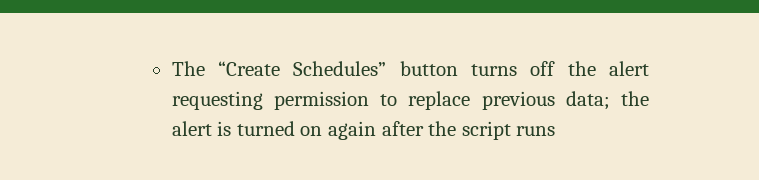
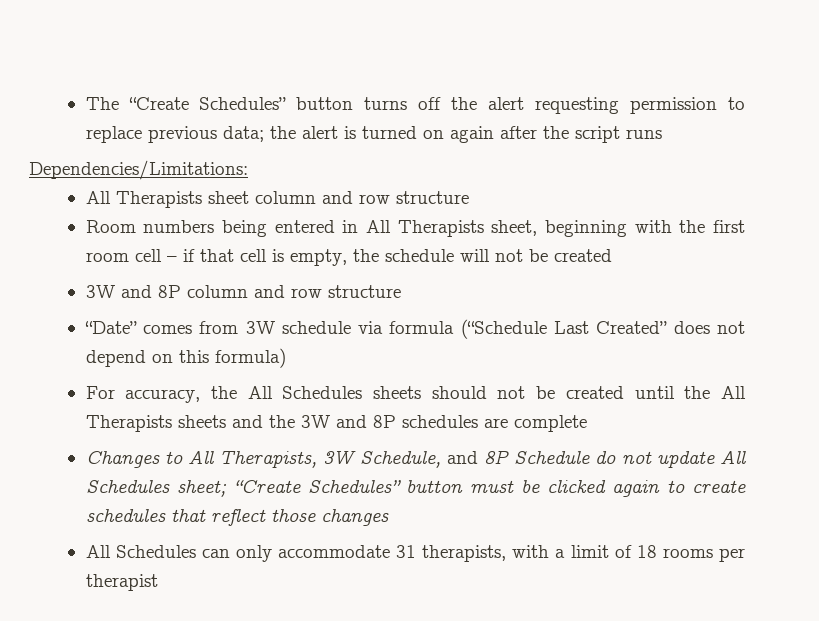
+ Dependencies/Limitations:
+ All Therapists sheet column and row structure
+ Room numbers being entered in All Therapists sheet, beginning with the first room cell – if that cell is empty, the schedule will not be created
+ 3W and 8P column and row structure
+ “Date” comes from 3W schedule via formula (“Schedule Last Created” does not depend on this formula)
+ For accuracy, the All Schedules sheets should not be created until the All Therapists sheets and the 3W and 8P schedules are complete
+ Changes to All Therapists, 3W Schedule, and 8P Schedule do not update All Schedules sheet; “Create Schedules” button must be clicked again to create schedules that reflect those changes
+ All Schedules can only accommodate 31 therapists, with a limit of 18 rooms per therapist

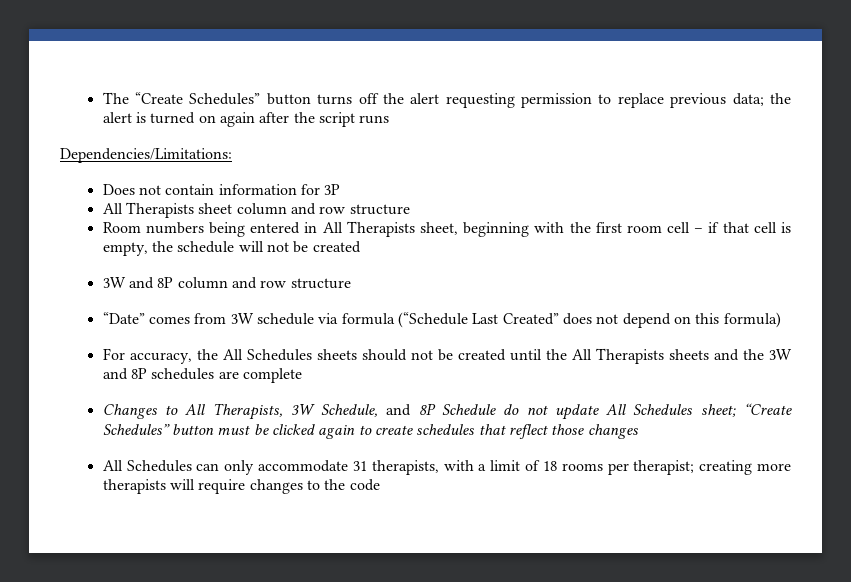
+ Does not contain information for 3P
- All Schedules can only accommodate 31 therapists, with a limit of 18 rooms per therapist
+ All Schedules can only accommodate 31 therapists, with a limit of 18 rooms per therapist; creating more therapists will require changes to the code

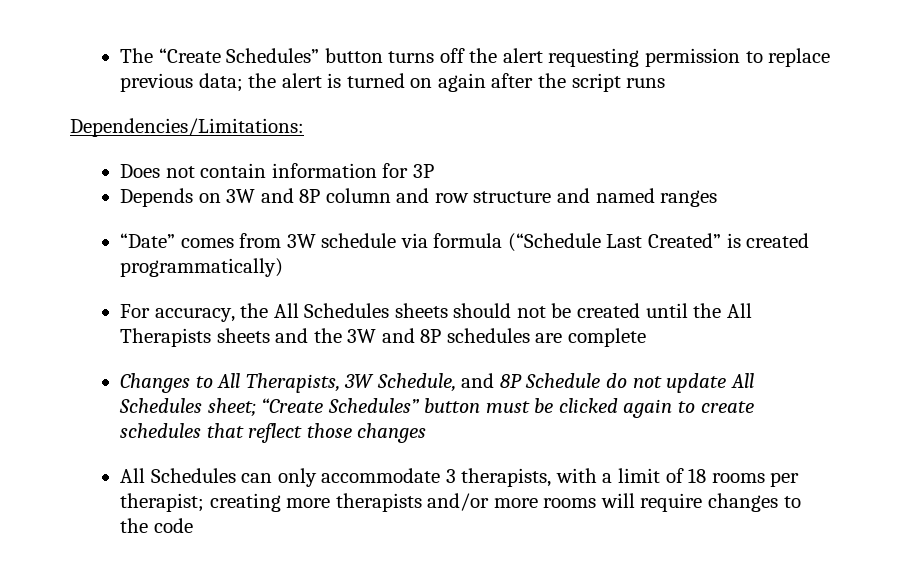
- All Therapists sheet column and row structure
- Room numbers being entered in All Therapists sheet, beginning with the first room cell – if that cell is empty, the schedule will not be created
- 3W and 8P column and row structure
+ Depends on 3W and 8P column and row structure and named ranges
- “Date” comes from 3W schedule via formula (“Schedule Last Created” does not depend on this formula)
+ “Date” comes from 3W schedule via formula (“Schedule Last Created” is created programmatically)
- All Schedules can only accommodate 31 therapists, with a limit of 18 rooms per therapist; creating more therapists will require changes to the code
+ All Schedules can only accommodate 3 therapists, with a limit of 18 rooms per therapist; creating more therapists and/or more rooms will require changes to the code

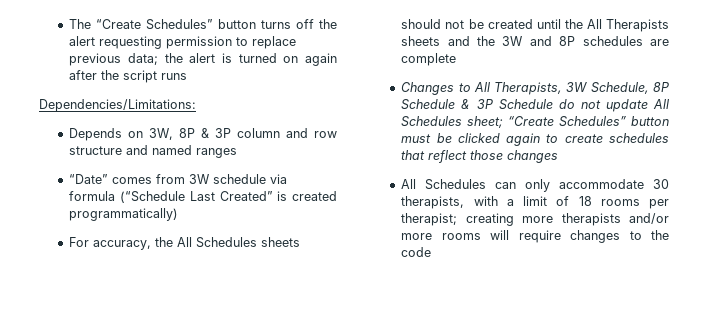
- Does not contain information for 3P
- Depends on 3W and 8P column and row structure and named ranges
+ Depends on 3W, 8P & 3P column and row structure and named ranges
- Changes to All Therapists, 3W Schedule, and 8P Schedule do not update All Schedules sheet; “Create Schedules” button must be clicked again to create schedules that reflect those changes
+ Changes to All Therapists, 3W Schedule, 8P Schedule & 3P Schedule do not update All Schedules sheet; “Create Schedules” button must be clicked again to create schedules that reflect those changes
- All Schedules can only accommodate 3 therapists, with a limit of 18 rooms per therapist; creating more therapists and/or more rooms will require changes to the code
+ All Schedules can only accommodate 30 therapists, with a limit of 18 rooms per therapist; creating more therapists and/or more rooms will require changes to the code

